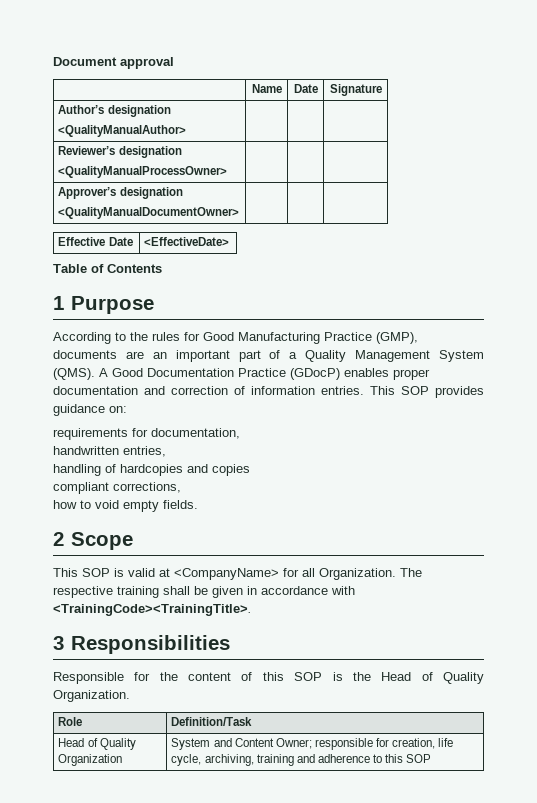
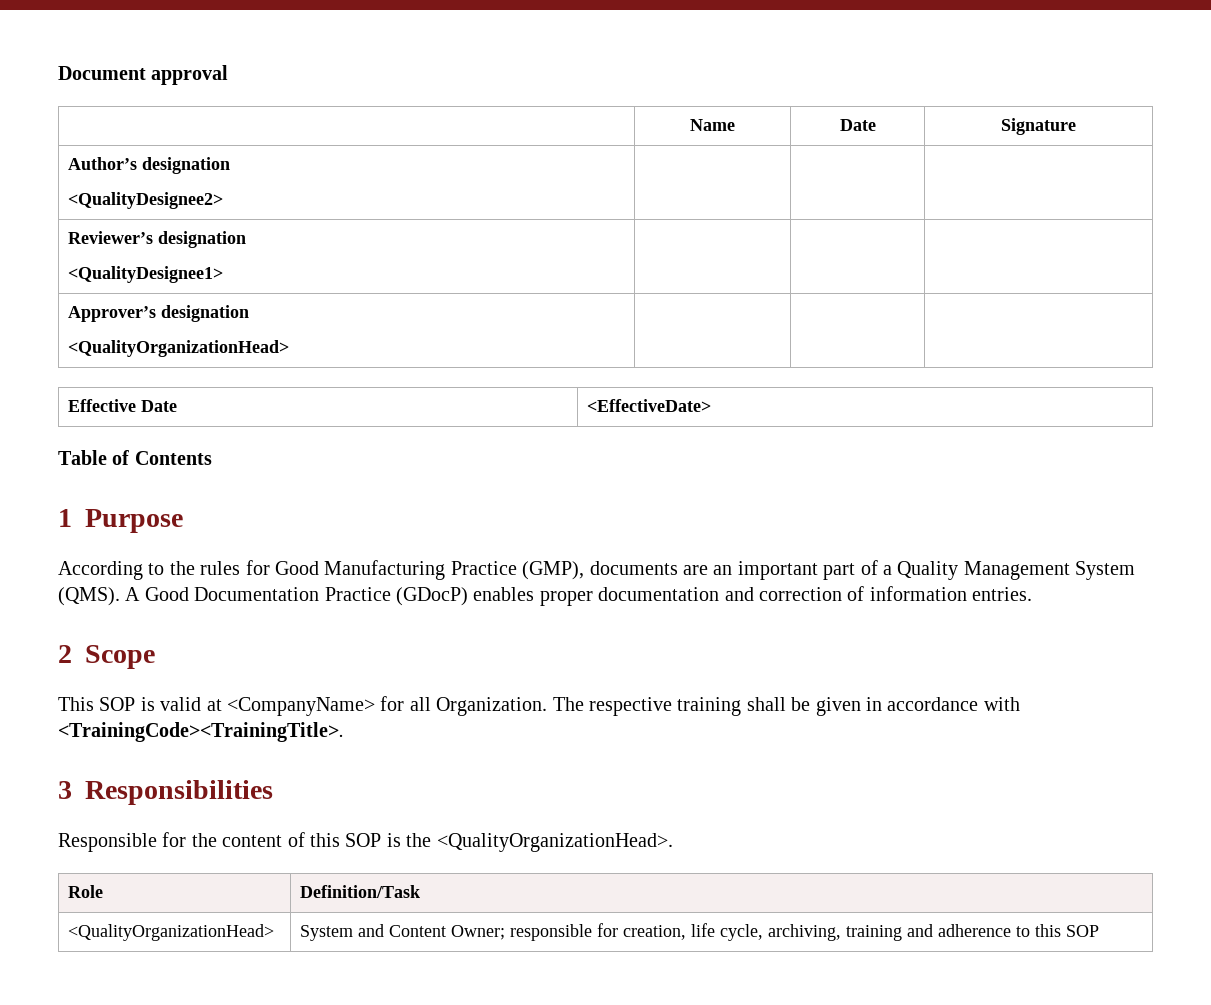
  Author’s designation
- <QualityManualAuthor> | | |
+ <QualityDesignee2> | | |
  Reviewer’s designation
- <QualityManualProcessOwner> | | |
+ <QualityDesignee1> | | |
  Approver’s designation
- <QualityManualDocumentOwner> | | |
+ <QualityOrganizationHead> | | |
- This SOP provides guidance on:
- requirements for documentation,
- handwritten entries,
- handling of hardcopies and copies
- compliant corrections,
- how to void empty fields.
- Responsible for the content of this SOP is the Head of Quality Organization.
+ Responsible for the content of this SOP is the <QualityOrganizationHead>.
  Role | Definition/Task
- Head of Quality Organization | System and Content Owner; responsible for creation, life cycle, archiving, training and adherence to this SOP
+ <QualityOrganizationHead> | System and Content Owner; responsible for creation, life cycle, archiving, training and adherence to this SOP

